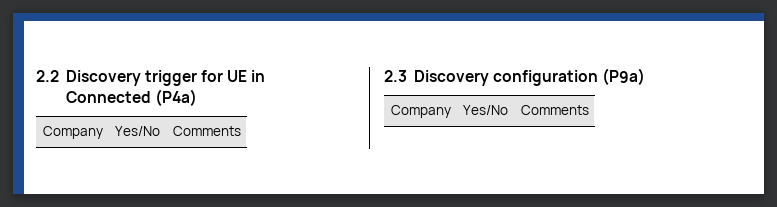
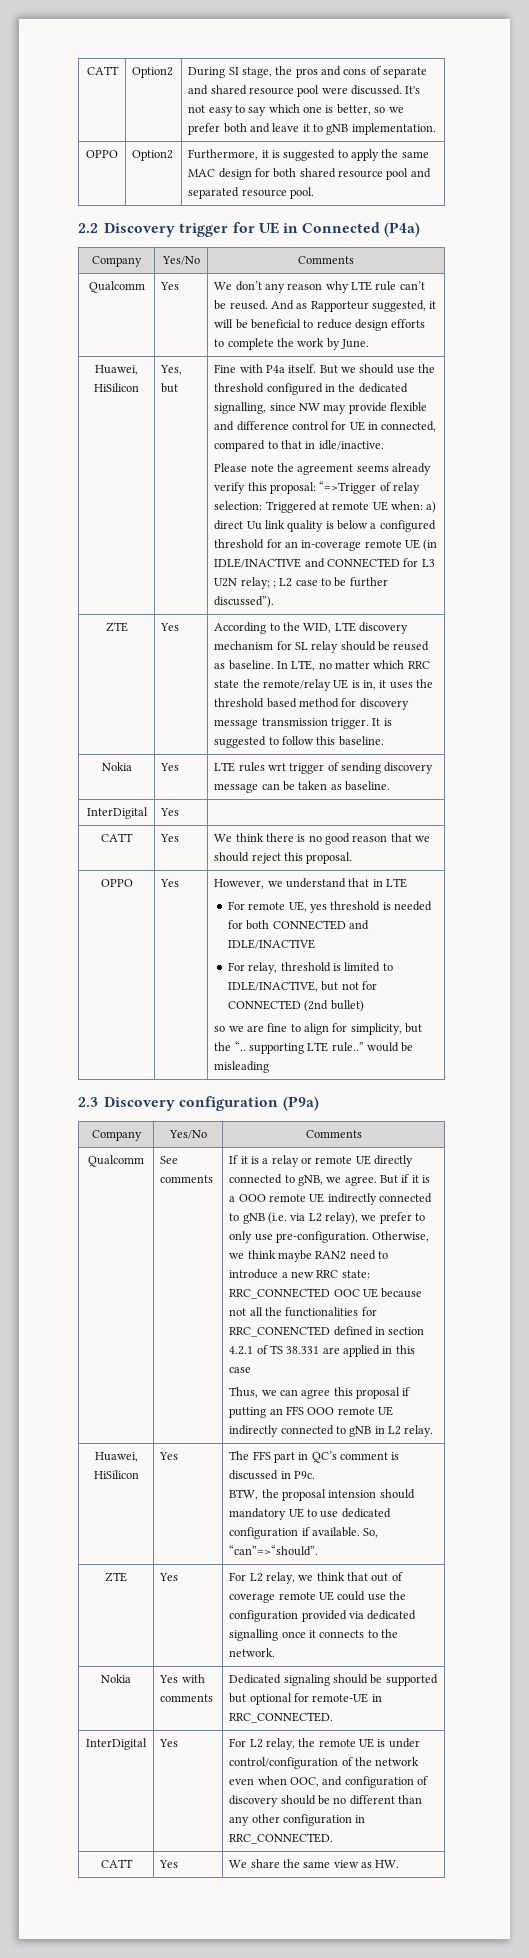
+ CATT | Option2 | During SI stage, the pros and cons of separate and shared resource pool were discussed. It's not easy to say which one is better, so we prefer both and leave it to gNB implementation.
+ OPPO | Option2 | Furthermore, it is suggested to apply the same MAC design for both shared resource pool and separated resource pool.
+ Qualcomm | Yes | We don’t any reason why LTE rule can’t be reused. And as Rapporteur suggested, it will be beneficial to reduce design efforts to complete the work by June.
+ Huawei, HiSilicon | Yes, but | Fine with P4a itself. But we should use the threshold configured in the dedicated signalling, since NW may provide flexible and difference control for UE in connected, compared to that in idle/inactive.
+ Please note the agreement seems already verify this proposal: “=>Trigger of relay selection: Triggered at remote UE when: a) direct Uu link quality is below a configured threshold for an in-coverage remote UE (in IDLE/INACTIVE and CONNECTED for L3 U2N relay; ; L2 case to be further discussed”).
+ ZTE | Yes | According to the WID, LTE discovery mechanism for SL relay should be reused as baseline. In LTE, no matter which RRC state the remote/relay UE is in, it uses the threshold based method for discovery message transmission trigger. It is suggested to follow this baseline.
+ Nokia | Yes | LTE rules wrt trigger of sending discovery message can be taken as baseline.
+ InterDigital | Yes |
+ CATT | Yes | We think there is no good reason that we should reject this proposal.
+ OPPO | Yes | However, we understand that in LTE
+ For remote UE, yes threshold is needed for both CONNECTED and IDLE/INACTIVE
+ For relay, threshold is limited to IDLE/INACTIVE, but not for CONNECTED (2nd bullet)
+ so we are fine to align for simplicity, but the “.. supporting LTE rule..” would be misleading
+ Qualcomm | See comments | If it is a relay or remote UE directly connected to gNB, we agree. But if it is a OOO remote UE indirectly connected to gNB (i.e. via L2 relay), we prefer to only use pre-configuration. Otherwise, we think maybe RAN2 need to introduce a new RRC state: RRC_CONNECTED OOC UE because not all the functionalities for RRC_CONENCTED defined in section 4.2.1 of TS 38.331 are applied in this case
+ Thus, we can agree this proposal if putting an FFS OOO remote UE indirectly connected to gNB in L2 relay.
+ Huawei, HiSilicon | Yes | The FFS part in QC’s comment is discussed in P9c.
+ BTW, the proposal intension should mandatory UE to use dedicated configuration if available. So, “can”=>“should”.
+ ZTE | Yes | For L2 relay, we think that out of coverage remote UE could use the configuration provided via dedicated signalling once it connects to the network.
+ Nokia | Yes with comments | Dedicated signaling should be supported but optional for remote-UE in RRC_CONNECTED.
+ InterDigital | Yes | For L2 relay, the remote UE is under control/configuration of the network even when OOC, and configuration of discovery should be no different than any other configuration in RRC_CONNECTED.
+ CATT | Yes | We share the same view as HW.

